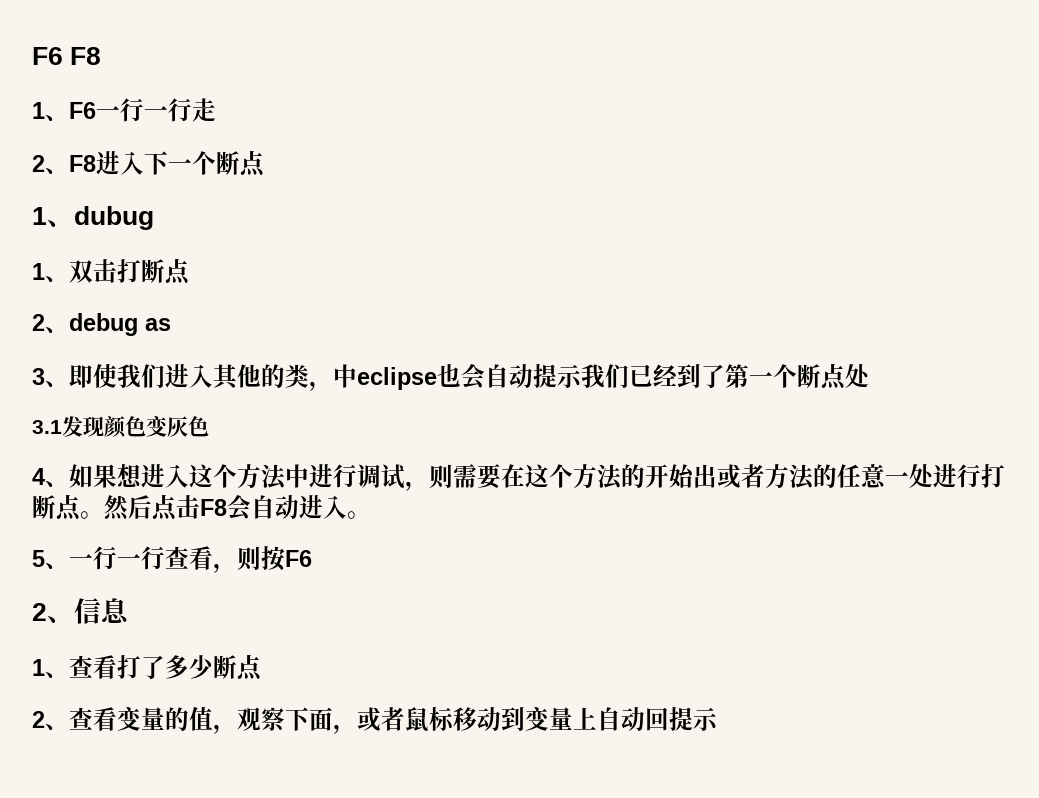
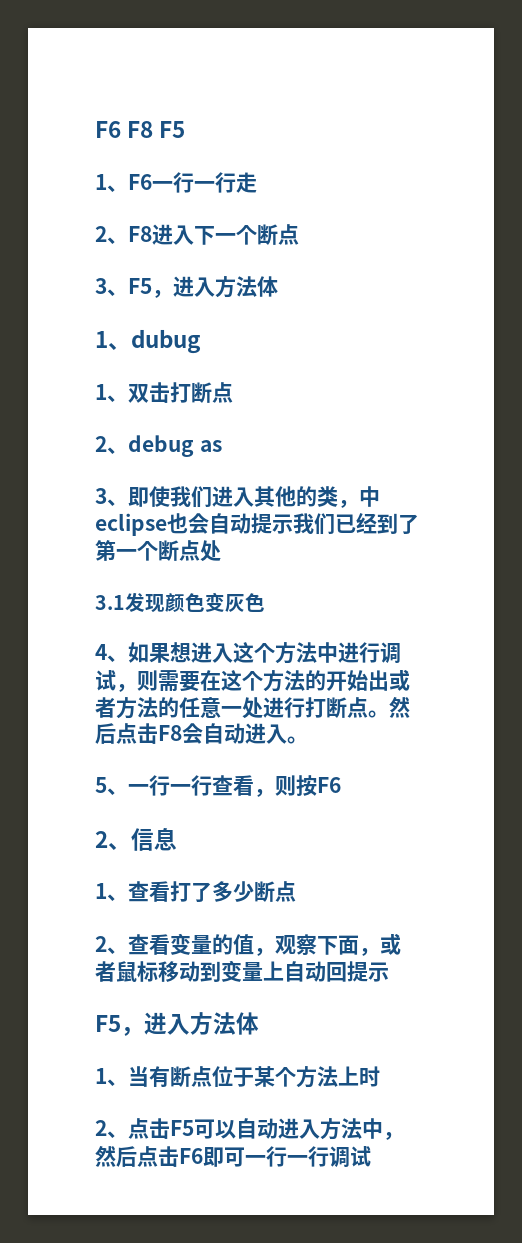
- F6 F8
+ F6 F8 F5
+ 3、F5，进入方法体
  2、查看变量的值，观察下面，或者鼠标移动到变量上自动回提示
+ F5，进入方法体
+ 1、当有断点位于某个方法上时
+ 2、点击F5可以自动进入方法中，然后点击F6即可一行一行调试

